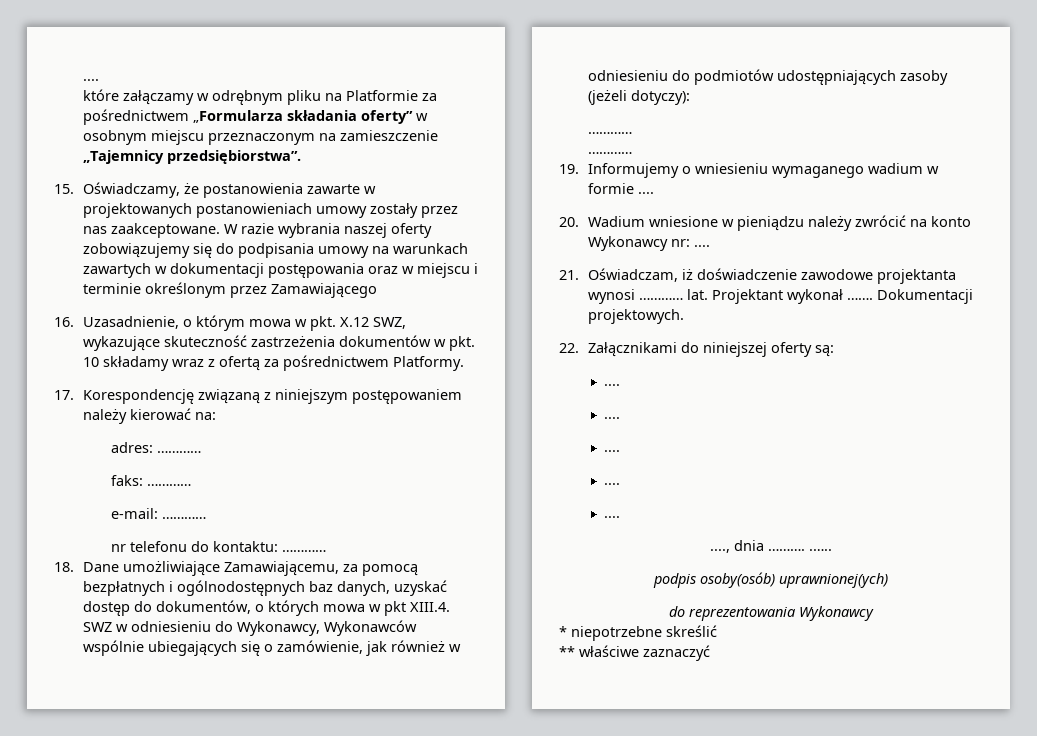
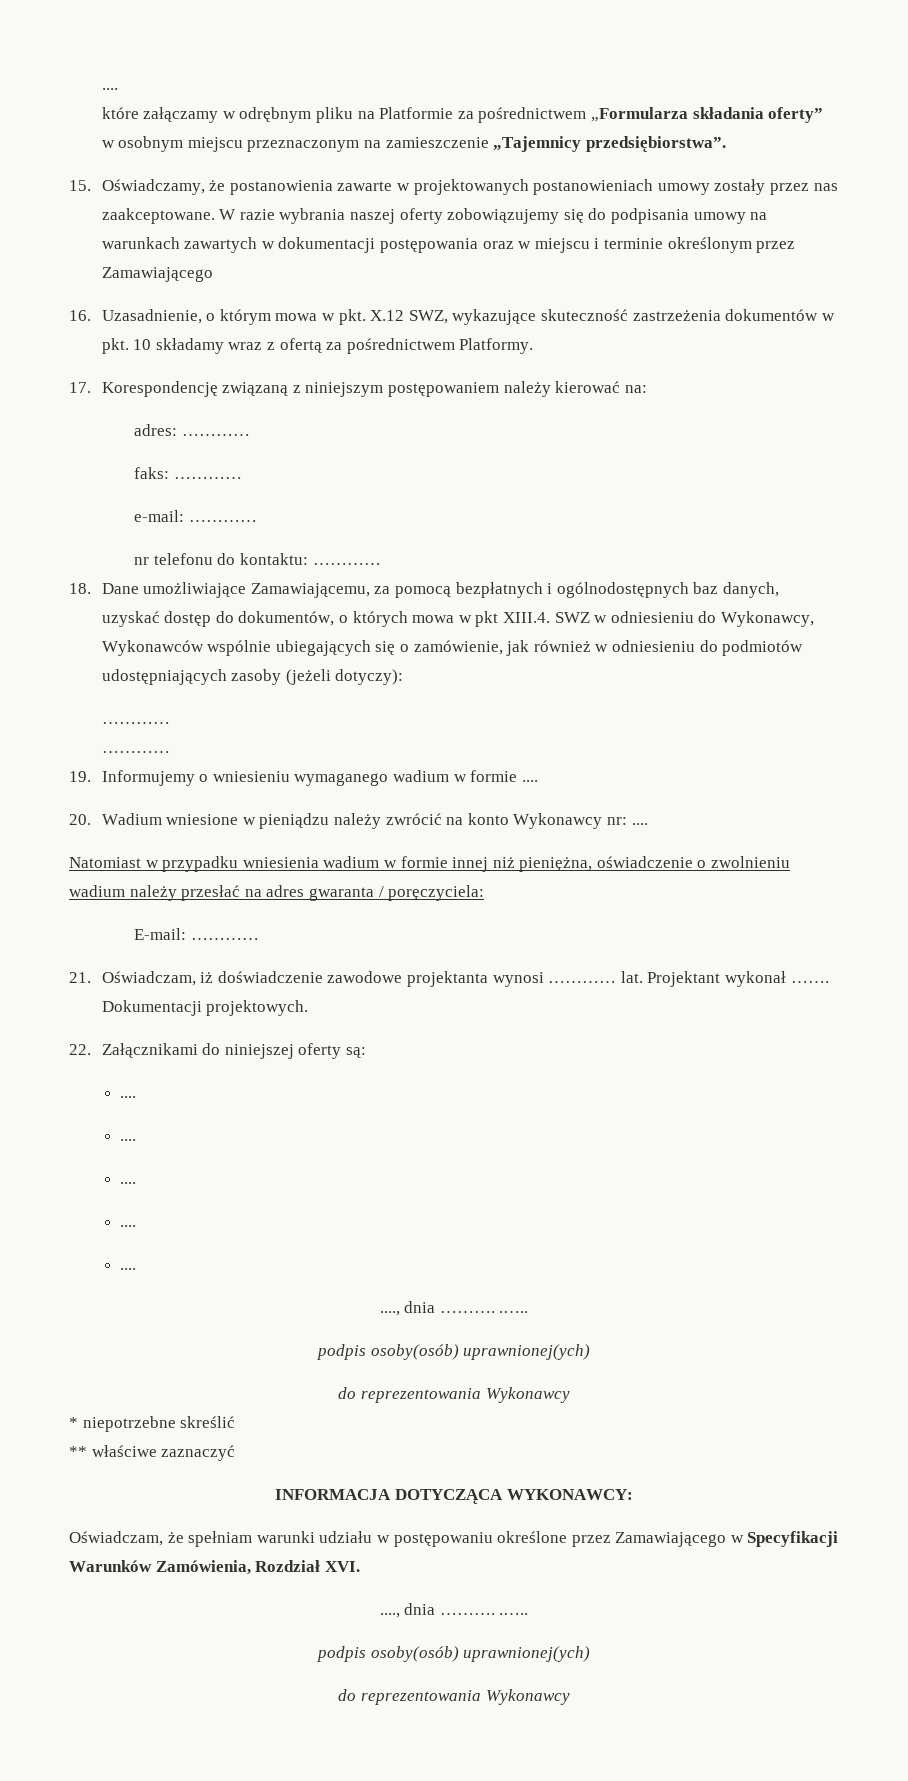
+ Natomiast w przypadku wniesienia wadium w formie innej niż pieniężna, oświadczenie o zwolnieniu wadium należy przesłać na adres gwaranta / poręczyciela:
+ E-mail: …………
+ INFORMACJA DOTYCZĄCA WYKONAWCY:
+ Oświadczam, że spełniam warunki udziału w postępowaniu określone przez Zamawiającego w Specyfikacji Warunków Zamówienia, Rozdział XVI.
+ ...., dnia ………. .…..
+ podpis osoby(osób) uprawnionej(ych)
+ do reprezentowania Wykonawcy

